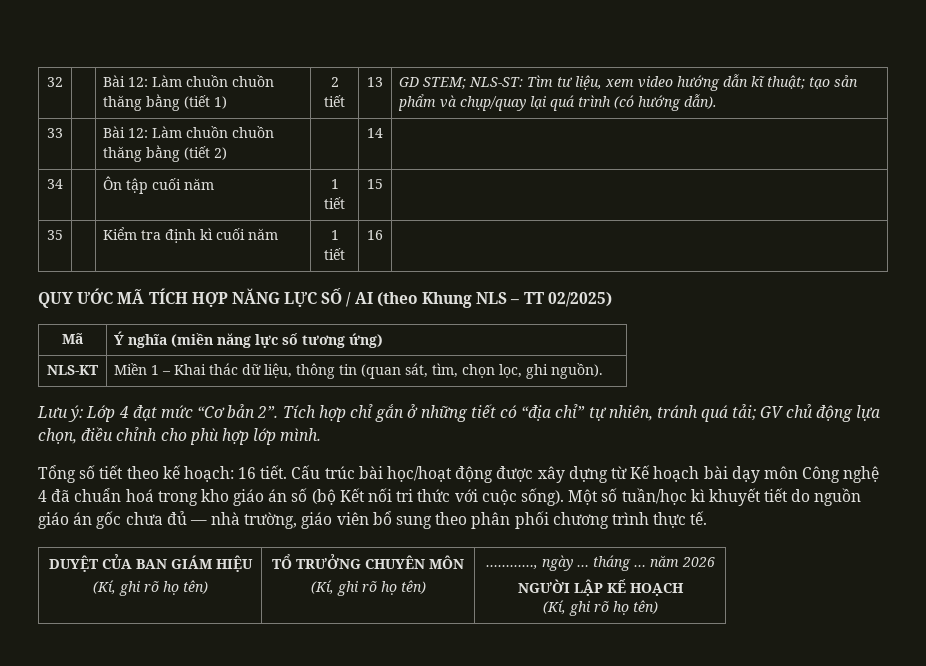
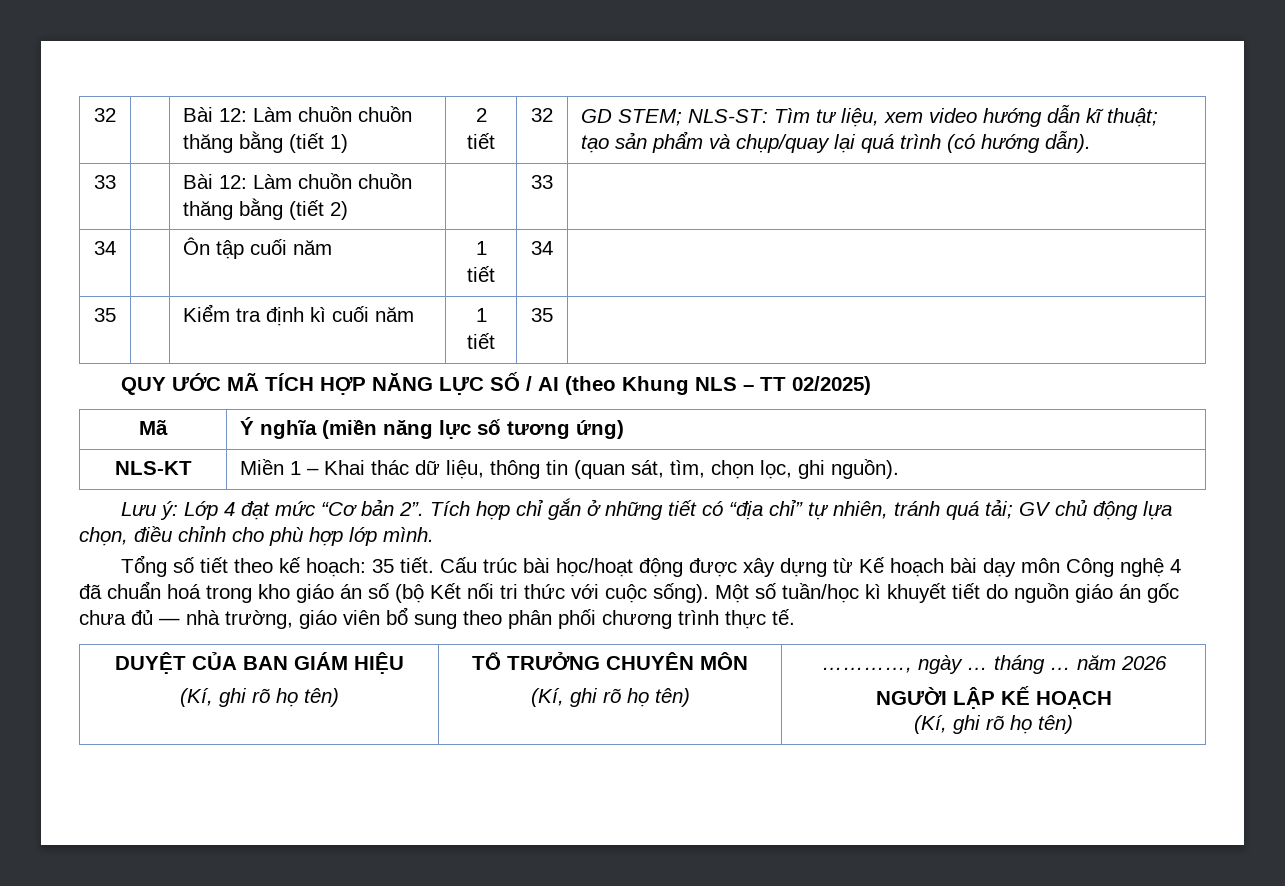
- 32 | | Bài 12: Làm chuồn chuồn thăng bằng (tiết 1) | 2 tiết | 13 | GD STEM; NLS-ST: Tìm tư liệu, xem video hướng dẫn kĩ thuật; tạo sản phẩm và chụp/quay lại quá trình (có hướng dẫn).
+ 32 | | Bài 12: Làm chuồn chuồn thăng bằng (tiết 1) | 2 tiết | 32 | GD STEM; NLS-ST: Tìm tư liệu, xem video hướng dẫn kĩ thuật; tạo sản phẩm và chụp/quay lại quá trình (có hướng dẫn).
- 33 | | Bài 12: Làm chuồn chuồn thăng bằng (tiết 2) | | 14 |
+ 33 | | Bài 12: Làm chuồn chuồn thăng bằng (tiết 2) | | 33 |
- 34 | | Ôn tập cuối năm | 1 tiết | 15 |
+ 34 | | Ôn tập cuối năm | 1 tiết | 34 |
- 35 | | Kiểm tra định kì cuối năm | 1 tiết | 16 |
+ 35 | | Kiểm tra định kì cuối năm | 1 tiết | 35 |
- Tổng số tiết theo kế hoạch: 16 tiết.
+ Tổng số tiết theo kế hoạch: 35 tiết.

